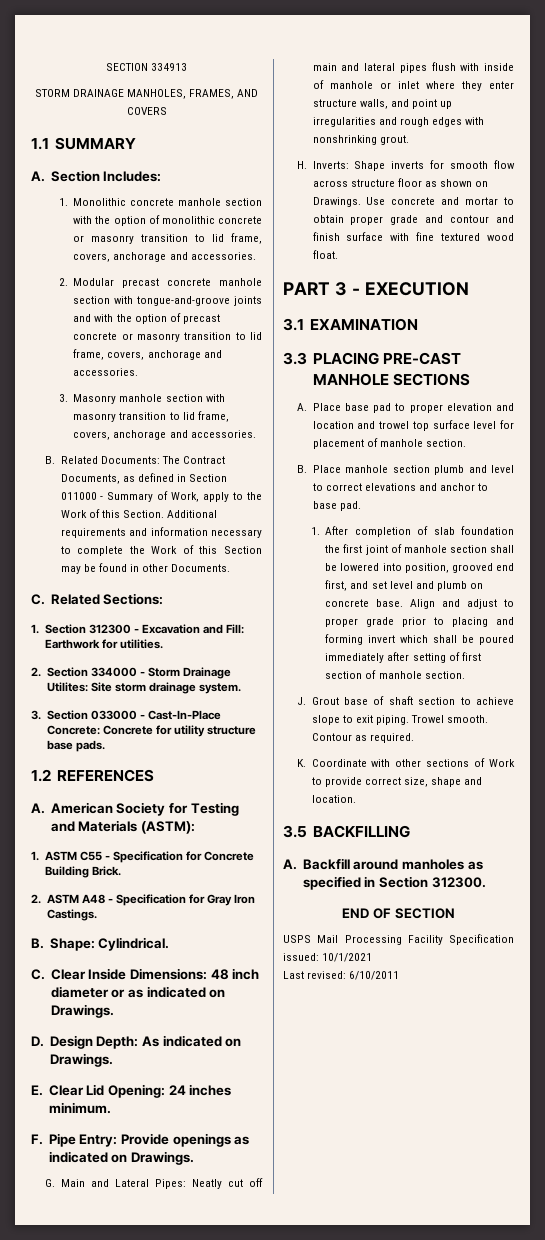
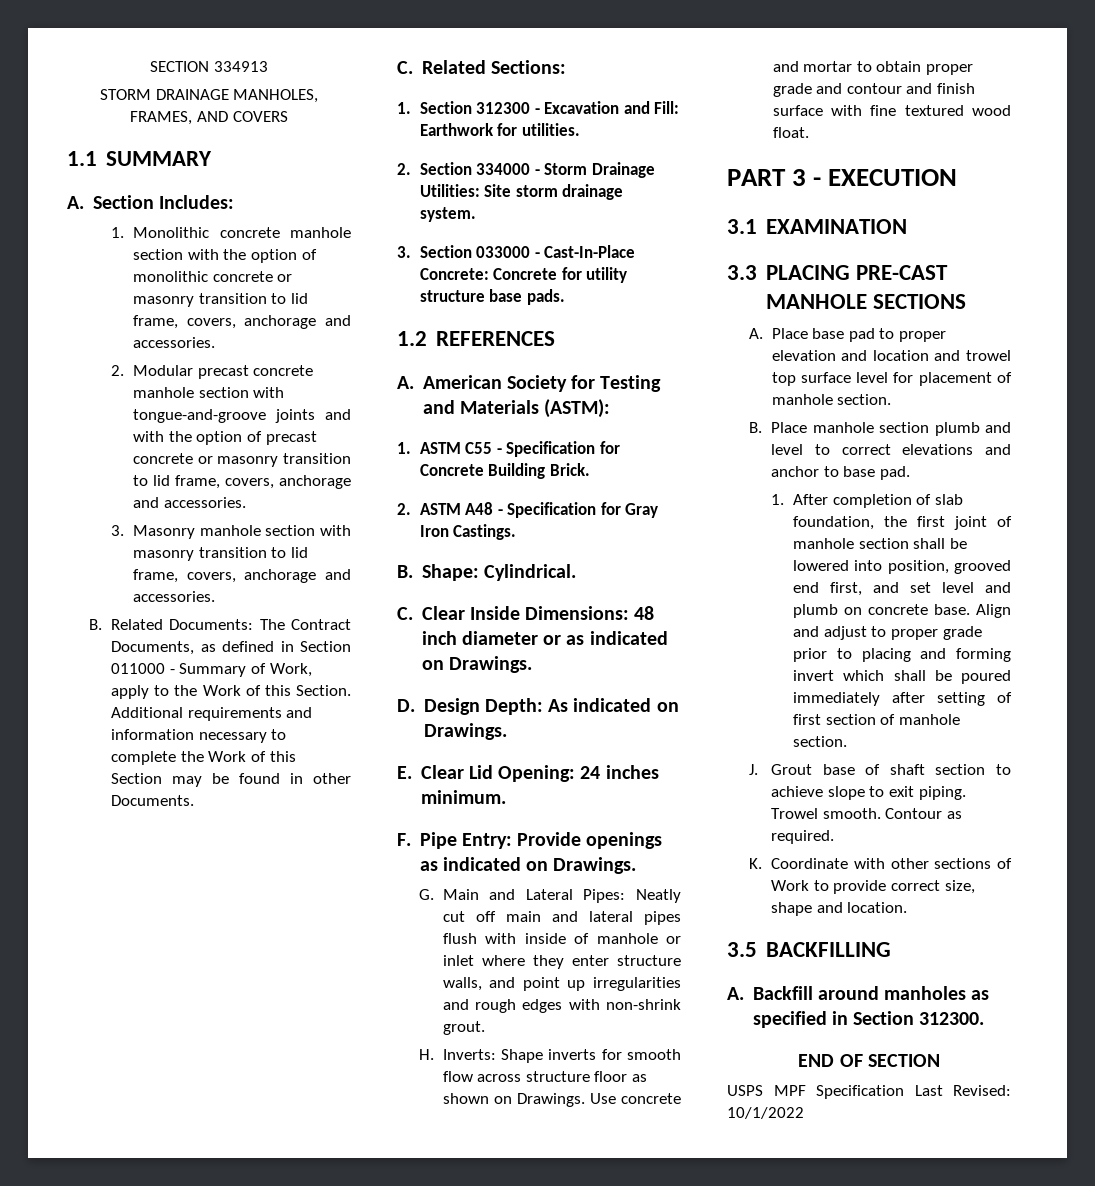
- 2. Section 334000 - Storm Drainage Utilites: Site storm drainage system.
+ 2. Section 334000 - Storm Drainage Utilities: Site storm drainage system.
- G. Main and Lateral Pipes: Neatly cut off main and lateral pipes flush with inside of manhole or inlet where they enter structure walls, and point up irregularities and rough edges with nonshrinking grout.
+ G. Main and Lateral Pipes: Neatly cut off main and lateral pipes flush with inside of manhole or inlet where they enter structure walls, and point up irregularities and rough edges with non-shrink grout.
- 1. After completion of slab foundation the first joint of manhole section shall be lowered into position, grooved end first, and set level and plumb on concrete base.
+ 1. After completion of slab foundation, the first joint of manhole section shall be lowered into position, grooved end first, and set level and plumb on concrete base.
- USPS Mail Processing Facility Specification issued: 10/1/2021
- Last revised: 6/10/2011
+ USPS MPF Specification Last Revised: 10/1/2022

